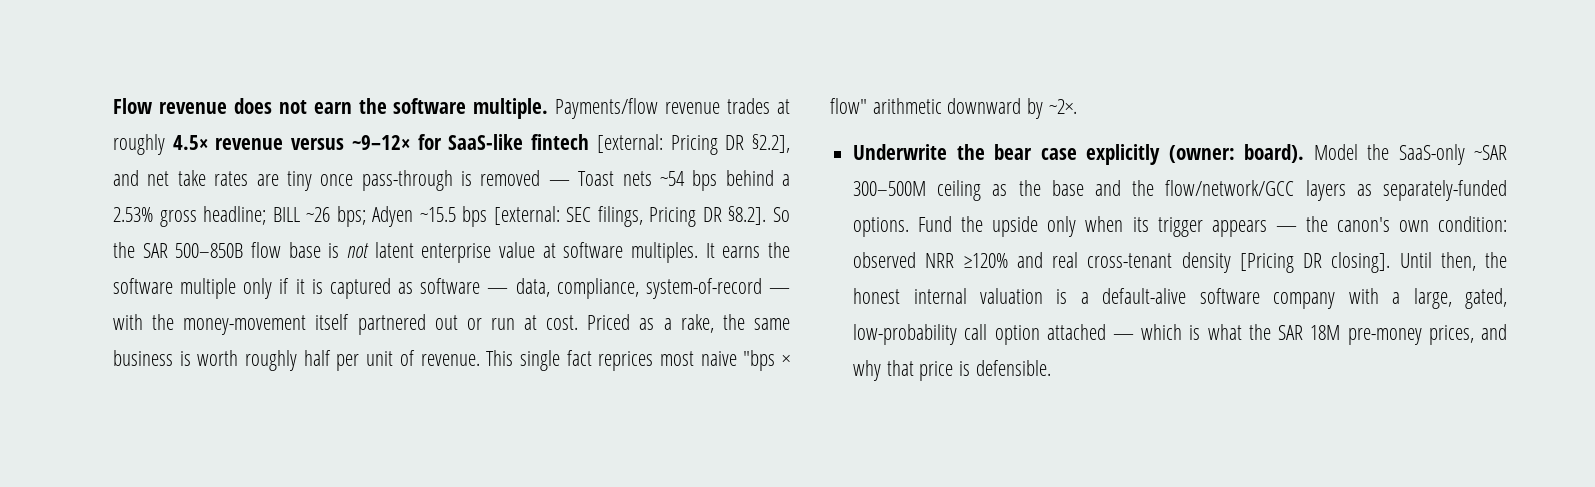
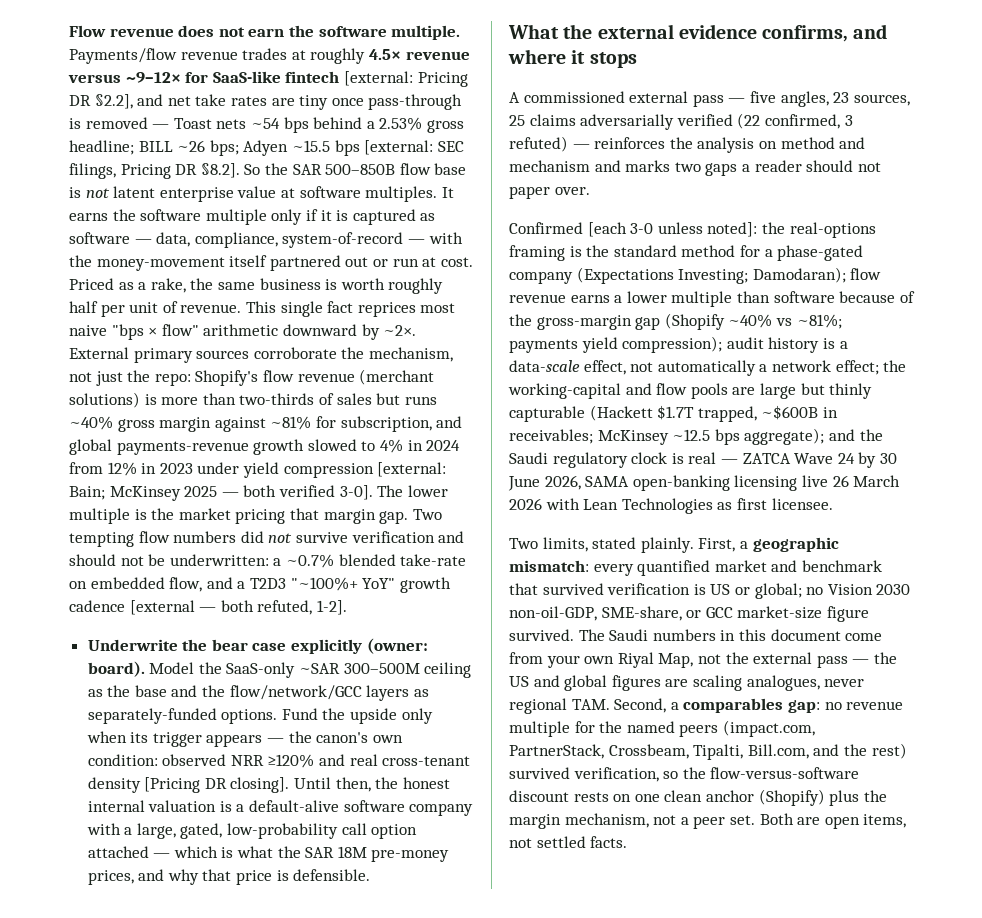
+ External primary sources corroborate the mechanism, not just the repo: Shopify's flow revenue (merchant solutions) is more than two-thirds of sales but runs ~40% gross margin against ~81% for subscription, and global payments-revenue growth slowed to 4% in 2024 from 12% in 2023 under yield compression [external: Bain; McKinsey 2025 — both verified 3-0]. The lower multiple is the market pricing that margin gap. Two tempting flow numbers did not survive verification and should not be underwritten: a ~0.7% blended take-rate on embedded flow, and a T2D3 "~100%+ YoY" growth cadence [external — both refuted, 1-2].
+ What the external evidence confirms, and where it stops
+ A commissioned external pass — five angles, 23 sources, 25 claims adversarially verified (22 confirmed, 3 refuted) — reinforces the analysis on method and mechanism and marks two gaps a reader should not paper over.
+ Confirmed [each 3-0 unless noted]: the real-options framing is the standard method for a phase-gated company (Expectations Investing; Damodaran); flow revenue earns a lower multiple than software because of the gross-margin gap (Shopify ~40% vs ~81%; payments yield compression); audit history is a data-scale effect, not automatically a network effect; the working-capital and flow pools are large but thinly capturable (Hackett $1.7T trapped, ~$600B in receivables; McKinsey ~12.5 bps aggregate); and the Saudi regulatory clock is real — ZATCA Wave 24 by 30 June 2026, SAMA open-banking licensing live 26 March 2026 with Lean Technologies as first licensee.
+ Two limits, stated plainly. First, a geographic mismatch: every quantified market and benchmark that survived verification is US or global; no Vision 2030 non-oil-GDP, SME-share, or GCC market-size figure survived. The Saudi numbers in this document come from your own Riyal Map, not the external pass — the US and global figures are scaling analogues, never regional TAM. Second, a comparables gap: no revenue multiple for the named peers (impact.com, PartnerStack, Crossbeam, Tipalti, Bill.com, and the rest) survived verification, so the flow-versus-software discount rests on one clean anchor (Shopify) plus the margin mechanism, not a peer set. Both are open items, not settled facts.

